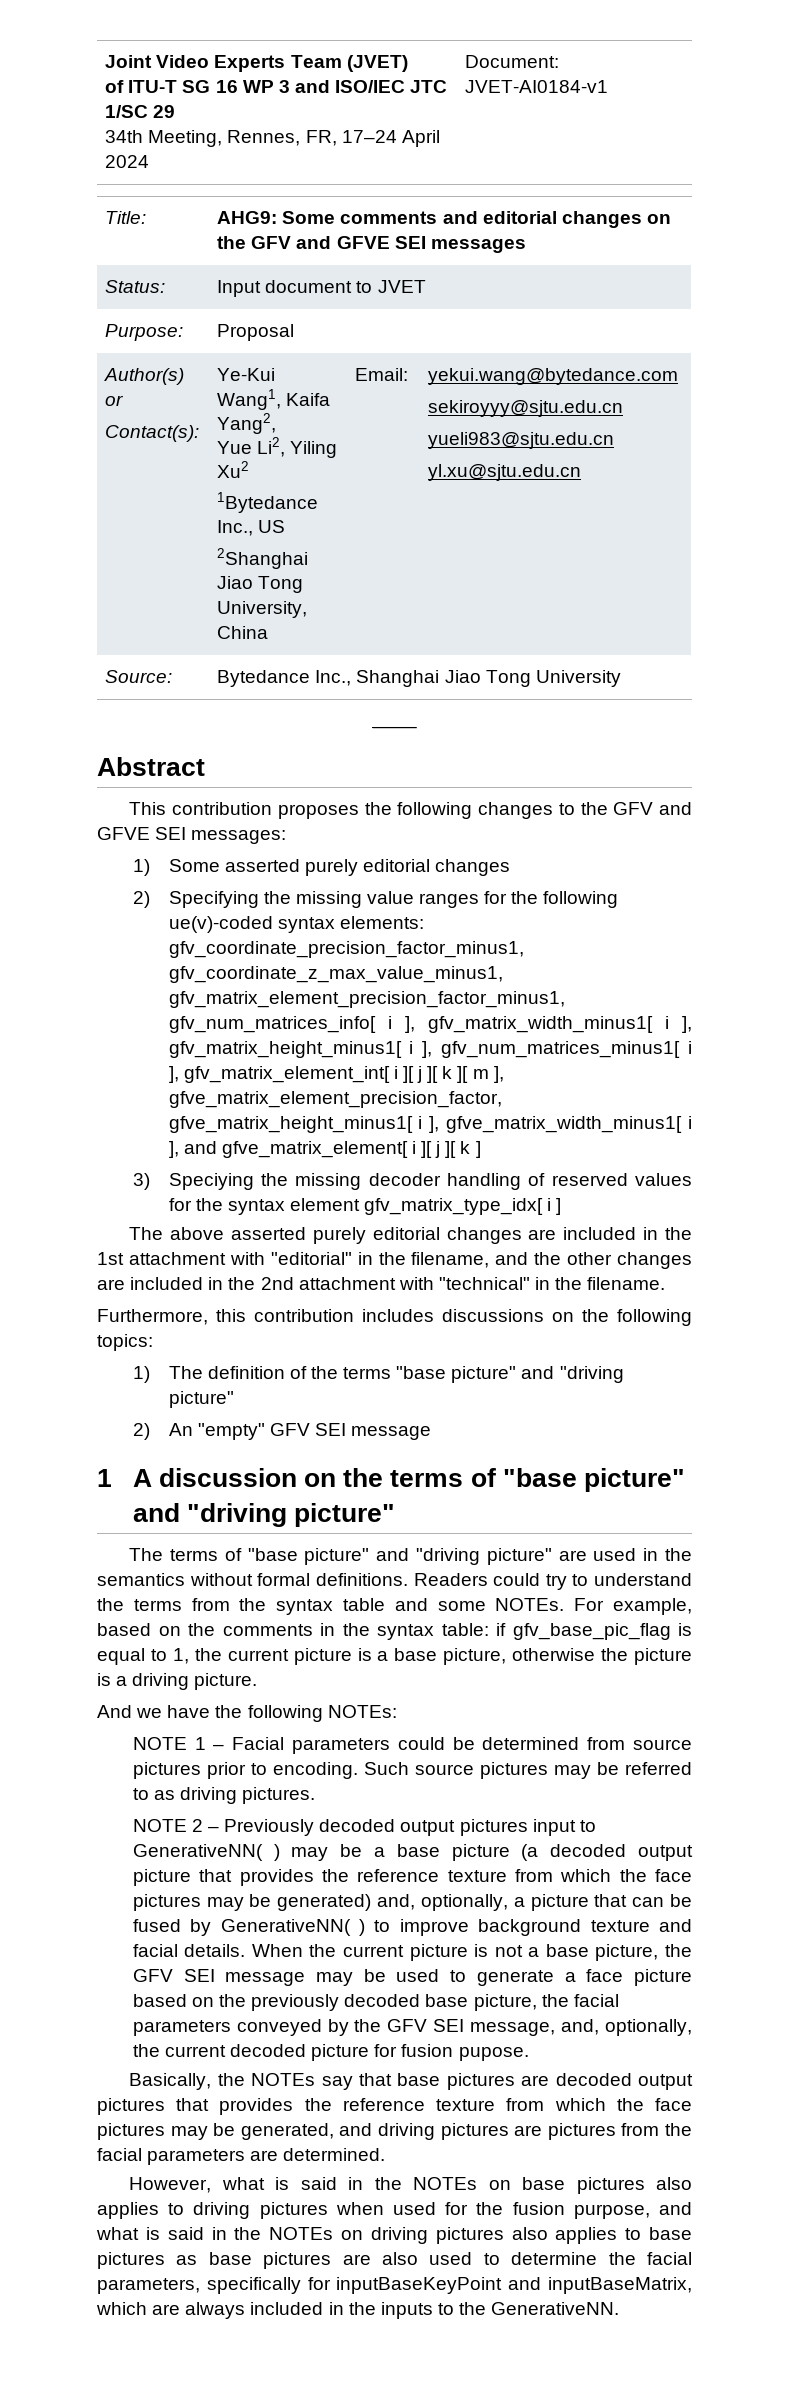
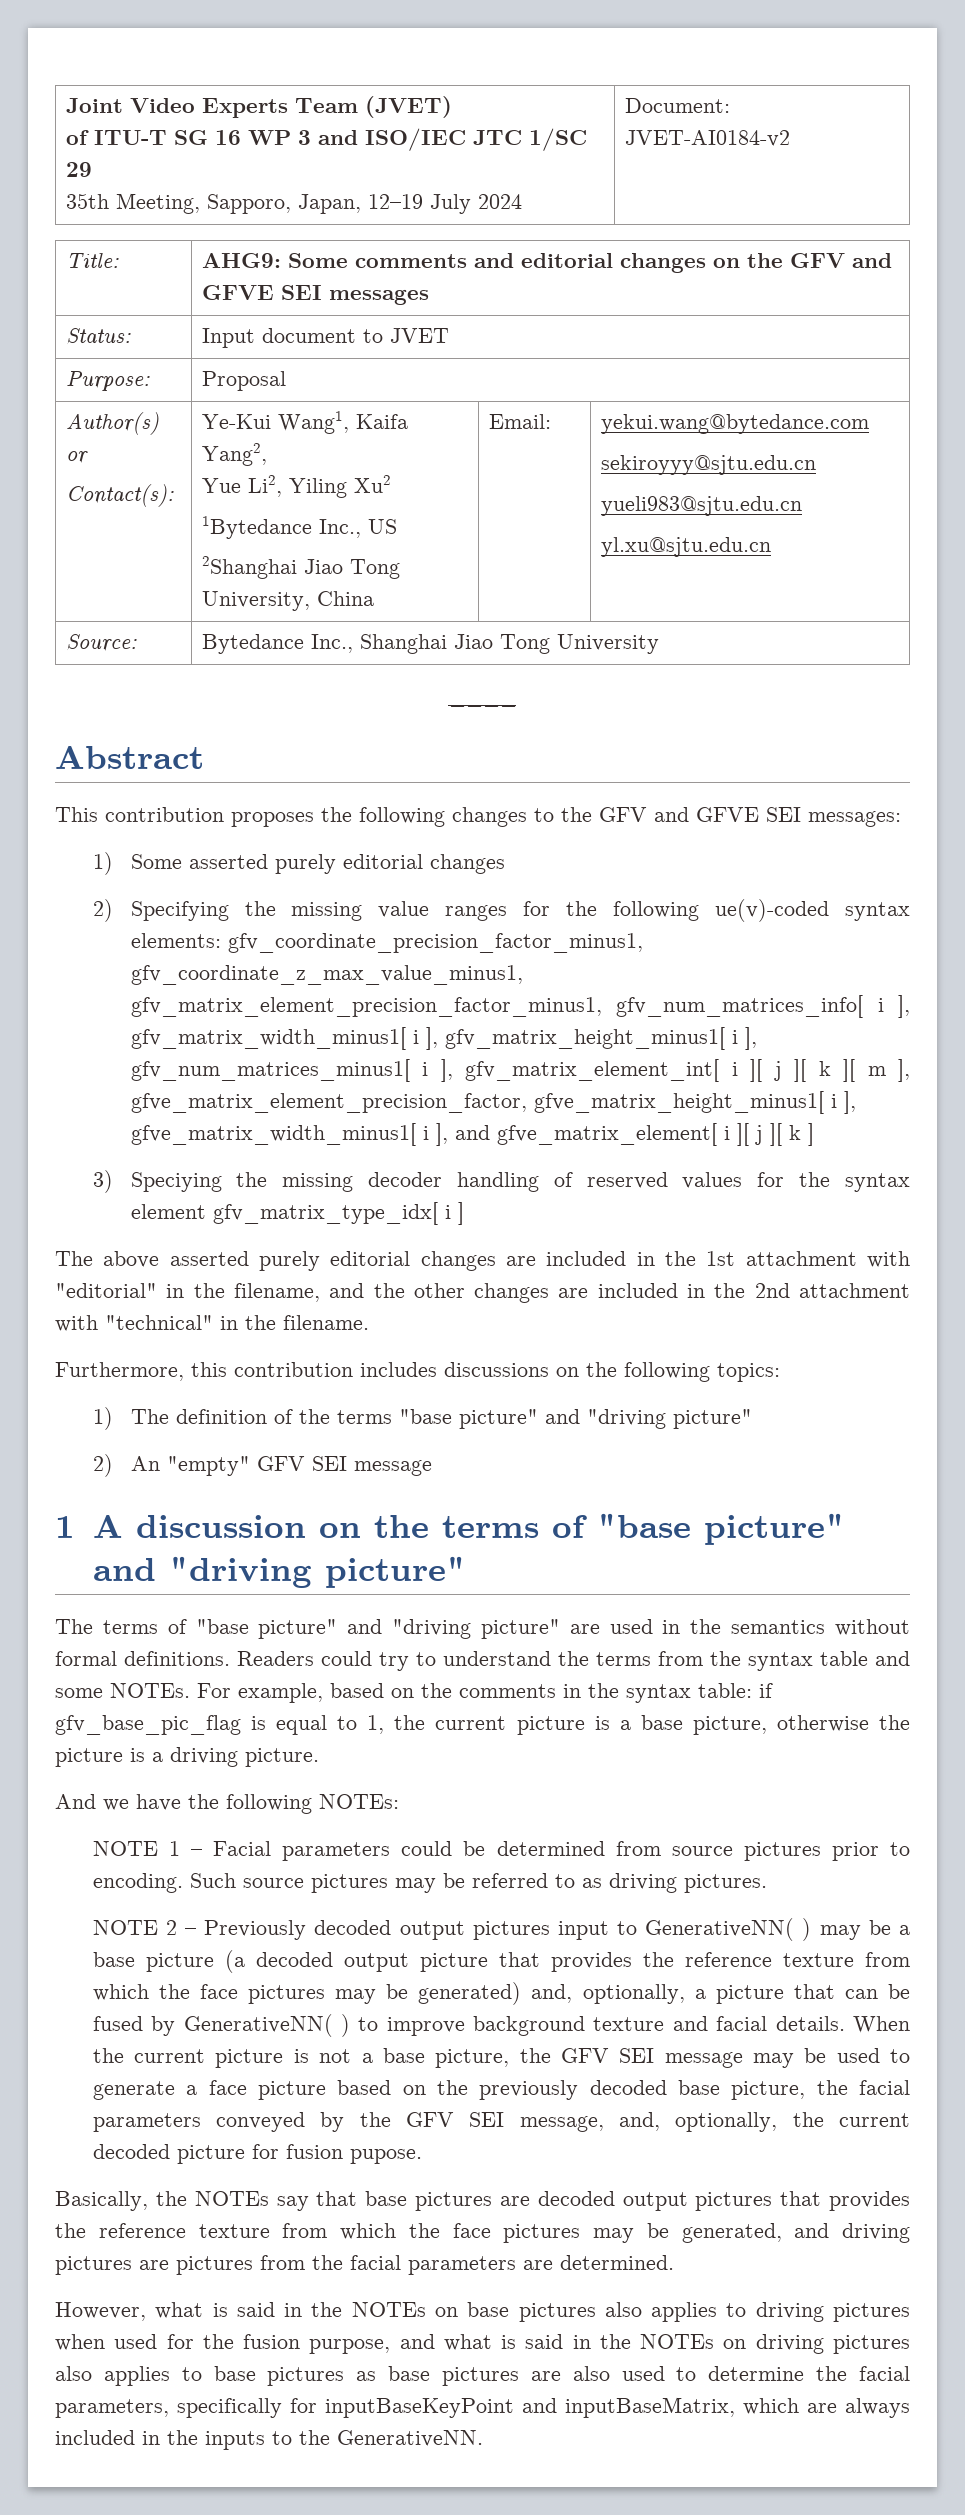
  Joint Video Experts Team (JVET)
  of ITU-T SG 16 WP 3 and ISO/IEC JTC 1/SC 29
- 34th Meeting, Rennes, FR, 17–24 April 2024 | Document: JVET-AI0184-v1
+ 35th Meeting, Sapporo, Japan, 12–19 July 2024 | Document: JVET-AI0184-v2

